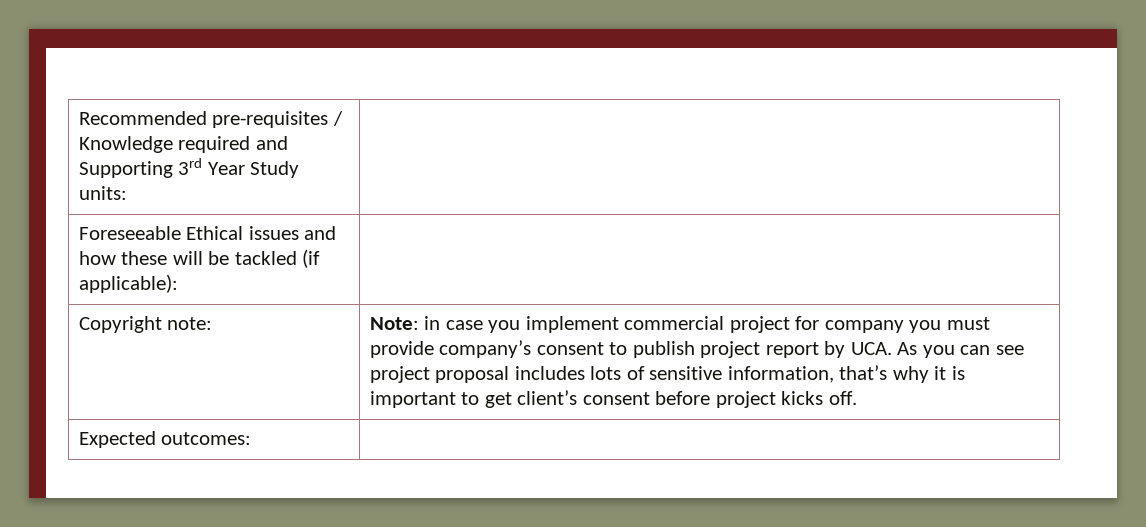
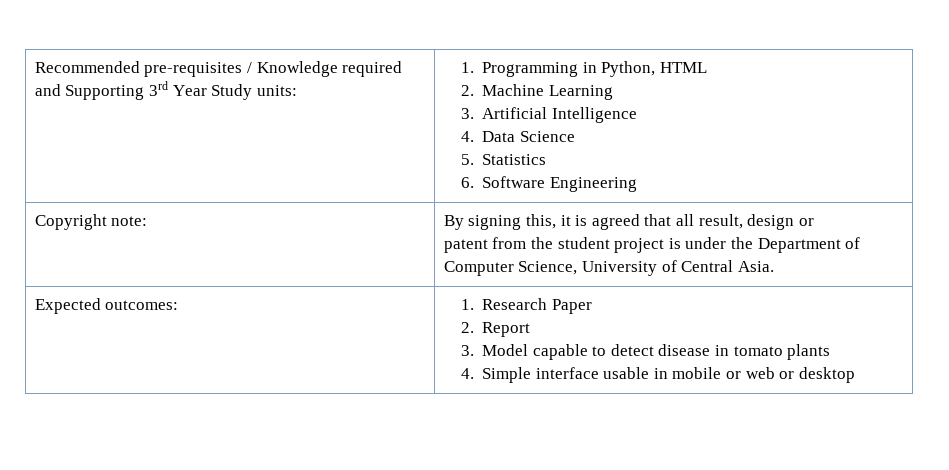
- Recommended pre-requisites / Knowledge required and Supporting 3rd Year Study units: |
- Foreseeable Ethical issues and how these will be tackled (if applicable): |
- Copyright note: | Note: in case you implement commercial project for company you must provide company’s consent to publish project report by UCA. As you can see project proposal includes lots of sensitive information, that’s why it is important to get client’s consent before project kicks off.
- Expected outcomes: |
+ Recommended pre-requisites / Knowledge required and Supporting 3rd Year Study units: | 1. Programming in Python, HTML
+ 2. Machine Learning
+ 3. Artificial Intelligence
+ 4. Data Science
+ 5. Statistics
+ 6. Software Engineering
+ Copyright note: | By signing this, it is agreed that all result, design or
+ patent from the student project is under the Department of Computer Science, University of Central Asia.
+ Expected outcomes: | 1. Research Paper
+ 2. Report
+ 3. Model capable to detect disease in tomato plants
+ 4. Simple interface usable in mobile or web or desktop

